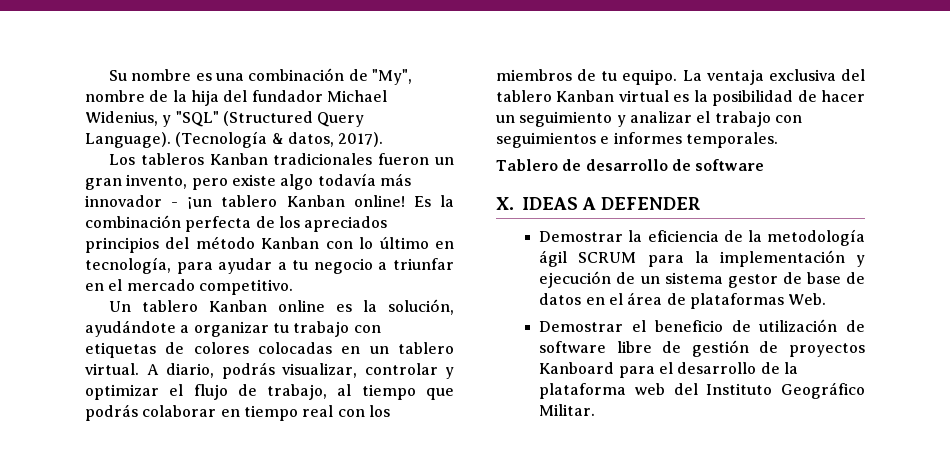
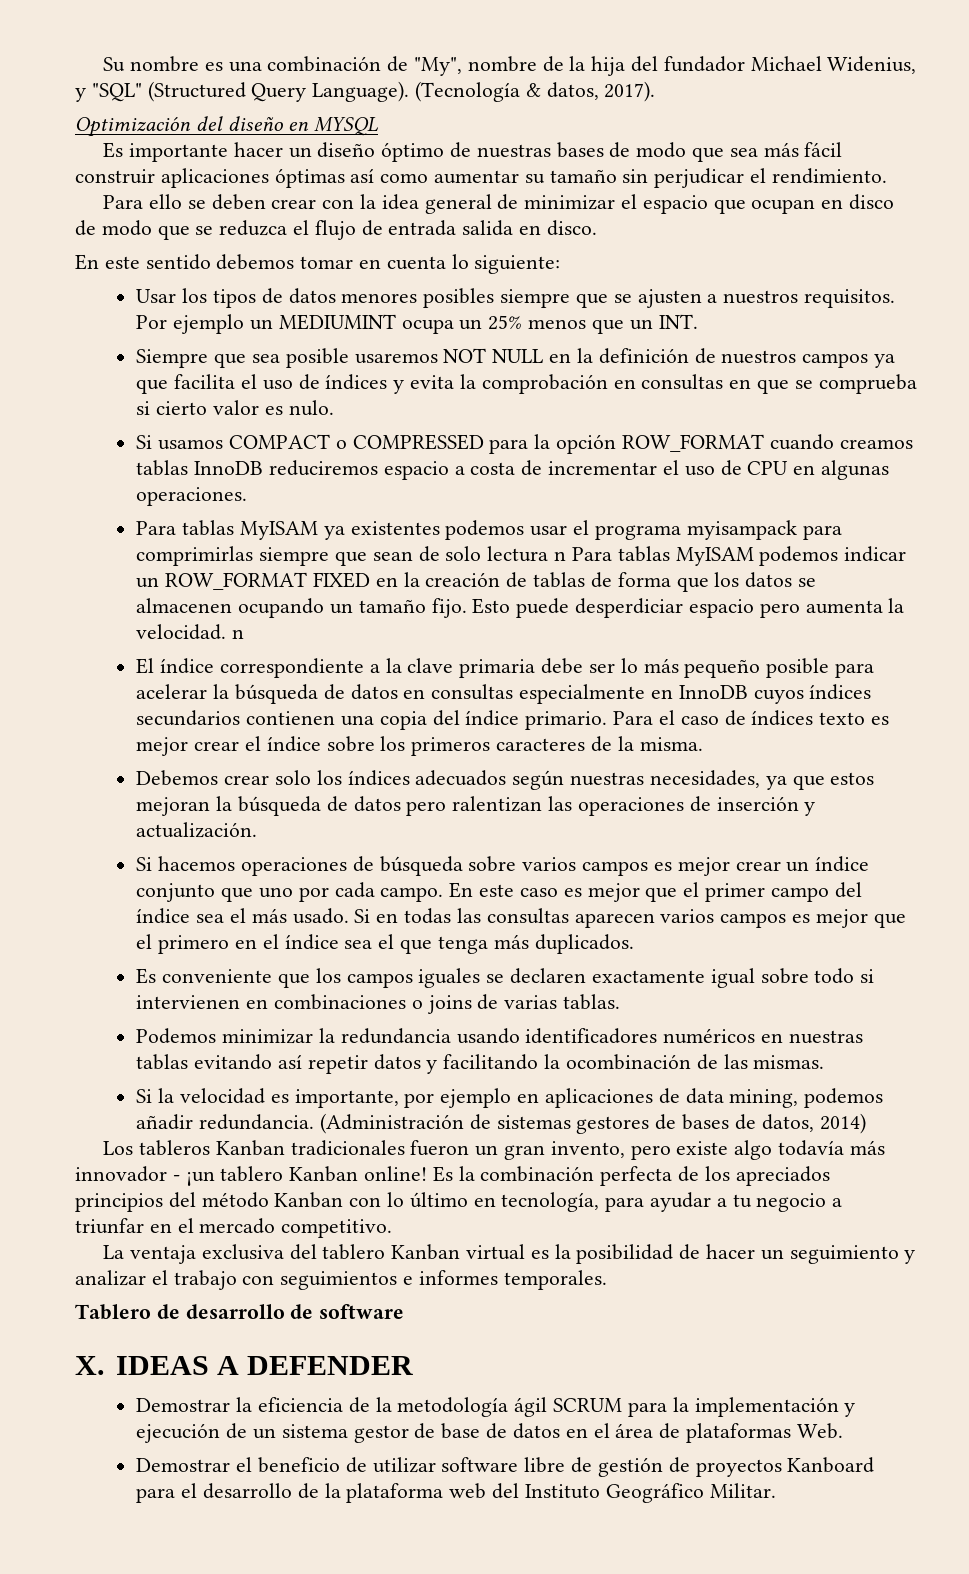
+ Optimización del diseño en MYSQL
+ Es importante hacer un diseño óptimo de nuestras bases de modo que sea más fácil construir aplicaciones óptimas así como aumentar su tamaño sin perjudicar el rendimiento.
+ Para ello se deben crear con la idea general de minimizar el espacio que ocupan en disco de modo que se reduzca el flujo de entrada salida en disco.
+ En este sentido debemos tomar en cuenta lo siguiente:
+ Usar los tipos de datos menores posibles siempre que se ajusten a nuestros requisitos. Por ejemplo un MEDIUMINT ocupa un 25% menos que un INT.
+ Siempre que sea posible usaremos NOT NULL en la definición de nuestros campos ya que facilita el uso de índices y evita la comprobación en consultas en que se comprueba si cierto valor es nulo.
+ Si usamos COMPACT o COMPRESSED para la opción ROW_FORMAT cuando creamos tablas InnoDB reduciremos espacio a costa de incrementar el uso de CPU en algunas operaciones.
+ Para tablas MyISAM ya existentes podemos usar el programa myisampack para comprimirlas siempre que sean de solo lectura n Para tablas MyISAM podemos indicar un ROW_FORMAT FIXED en la creación de tablas de forma que los datos se almacenen ocupando un tamaño fijo. Esto puede desperdiciar espacio pero aumenta la velocidad. n
+ El índice correspondiente a la clave primaria debe ser lo más pequeño posible para acelerar la búsqueda de datos en consultas especialmente en InnoDB cuyos índices secundarios contienen una copia del índice primario. Para el caso de índices texto es mejor crear el índice sobre los primeros caracteres de la misma.
+ Debemos crear solo los índices adecuados según nuestras necesidades, ya que estos mejoran la búsqueda de datos pero ralentizan las operaciones de inserción y actualización.
+ Si hacemos operaciones de búsqueda sobre varios campos es mejor crear un índice conjunto que uno por cada campo. En este caso es mejor que el primer campo del índice sea el más usado. Si en todas las consultas aparecen varios campos es mejor que el primero en el índice sea el que tenga más duplicados.
+ Es conveniente que los campos iguales se declaren exactamente igual sobre todo si intervienen en combinaciones o joins de varias tablas.
+ Podemos minimizar la redundancia usando identificadores numéricos en nuestras tablas evitando así repetir datos y facilitando la ocombinación de las mismas.
+ Si la velocidad es importante, por ejemplo en aplicaciones de data mining, podemos añadir redundancia. (Administración de sistemas gestores de bases de datos, 2014)
- Un tablero Kanban online es la solución, ayudándote a organizar tu trabajo con etiquetas de colores colocadas en un tablero virtual. A diario, podrás visualizar, controlar y optimizar el flujo de trabajo, al tiempo que podrás colaborar en tiempo real con los miembros de tu equipo.
- Demostrar el beneficio de utilización de software libre de gestión de proyectos Kanboard para el desarrollo de la plataforma web del Instituto Geográfico Militar.
+ Demostrar el beneficio de utilizar software libre de gestión de proyectos Kanboard para el desarrollo de la plataforma web del Instituto Geográfico Militar.

